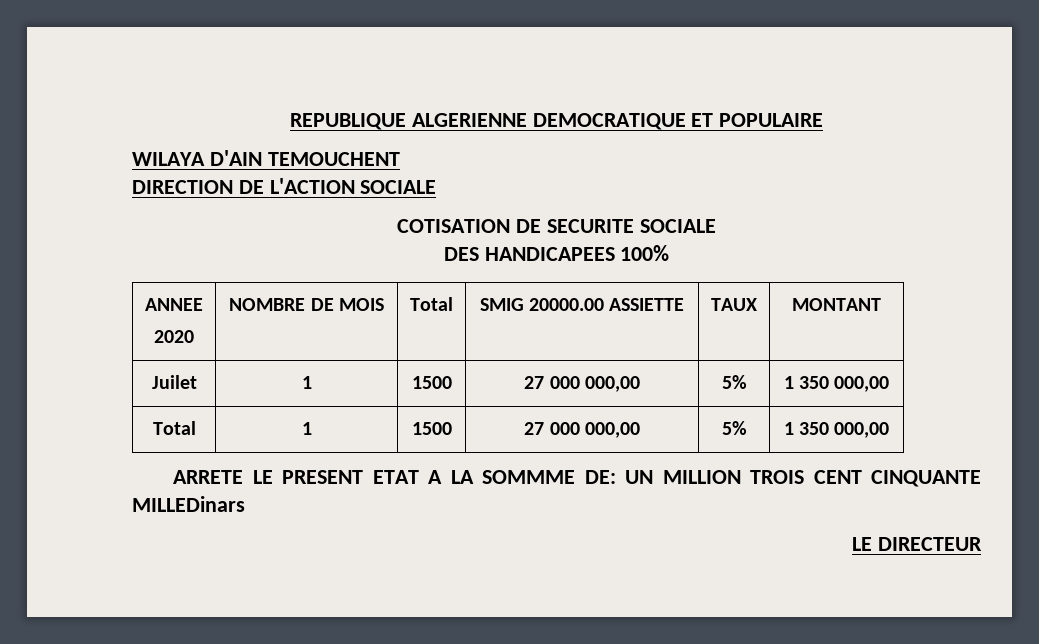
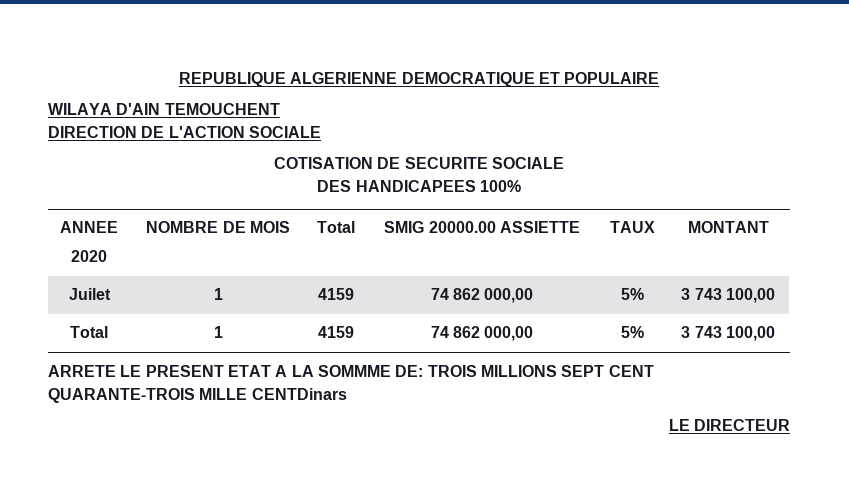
- Juilet | 1 | 1500 | 27 000 000,00 | 5% | 1 350 000,00
+ Juilet | 1 | 4159 | 74 862 000,00 | 5% | 3 743 100,00
- Total | 1 | 1500 | 27 000 000,00 | 5% | 1 350 000,00
+ Total | 1 | 4159 | 74 862 000,00 | 5% | 3 743 100,00
- ARRETE LE PRESENT ETAT A LA SOMMME DE: UN MILLION TROIS CENT CINQUANTE MILLEDinars
+ ARRETE LE PRESENT ETAT A LA SOMMME DE: TROIS MILLIONS SEPT CENT QUARANTE-TROIS MILLE CENTDinars

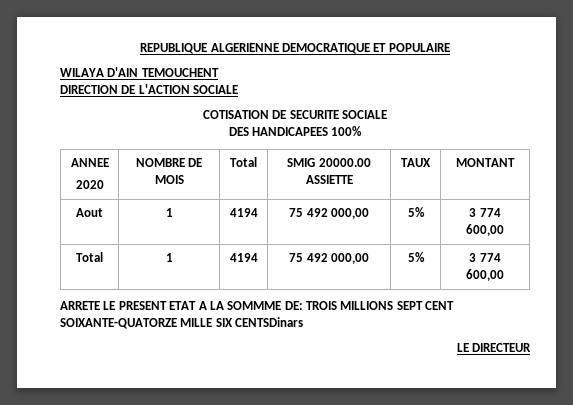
- Juilet | 1 | 4159 | 74 862 000,00 | 5% | 3 743 100,00
+ Aout | 1 | 4194 | 75 492 000,00 | 5% | 3 774 600,00
- Total | 1 | 4159 | 74 862 000,00 | 5% | 3 743 100,00
+ Total | 1 | 4194 | 75 492 000,00 | 5% | 3 774 600,00
- ARRETE LE PRESENT ETAT A LA SOMMME DE: TROIS MILLIONS SEPT CENT QUARANTE-TROIS MILLE CENTDinars
+ ARRETE LE PRESENT ETAT A LA SOMMME DE: TROIS MILLIONS SEPT CENT SOIXANTE-QUATORZE MILLE SIX CENTSDinars

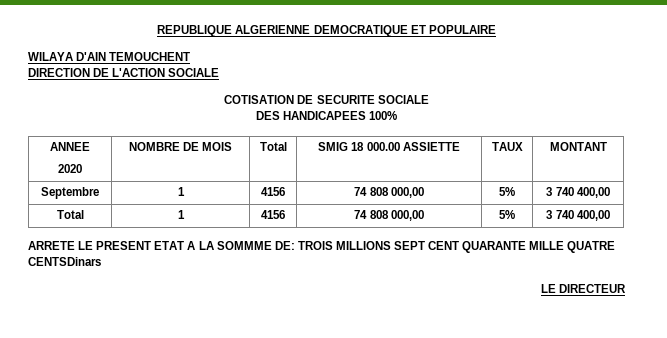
  ANNEE
- 2020 | NOMBRE DE MOIS | Total | SMIG 20000.00 ASSIETTE | TAUX | MONTANT
+ 2020 | NOMBRE DE MOIS | Total | SMIG 18 000.00 ASSIETTE | TAUX | MONTANT
- Aout | 1 | 4194 | 75 492 000,00 | 5% | 3 774 600,00
+ Septembre | 1 | 4156 | 74 808 000,00 | 5% | 3 740 400,00
- Total | 1 | 4194 | 75 492 000,00 | 5% | 3 774 600,00
+ Total | 1 | 4156 | 74 808 000,00 | 5% | 3 740 400,00
- ARRETE LE PRESENT ETAT A LA SOMMME DE: TROIS MILLIONS SEPT CENT SOIXANTE-QUATORZE MILLE SIX CENTSDinars
+ ARRETE LE PRESENT ETAT A LA SOMMME DE: TROIS MILLIONS SEPT CENT QUARANTE MILLE QUATRE CENTSDinars

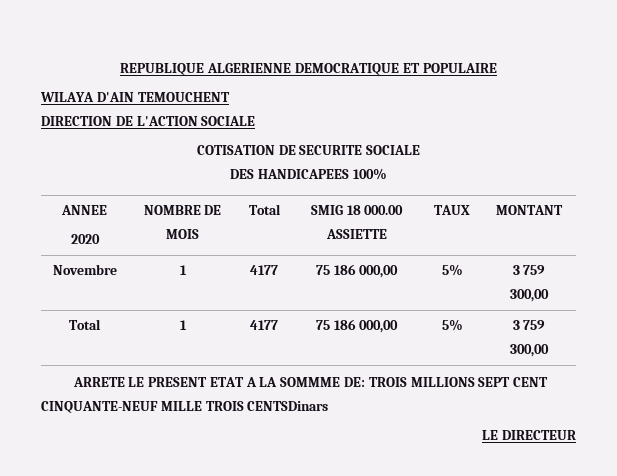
- Septembre | 1 | 4156 | 74 808 000,00 | 5% | 3 740 400,00
+ Novembre | 1 | 4177 | 75 186 000,00 | 5% | 3 759 300,00
- Total | 1 | 4156 | 74 808 000,00 | 5% | 3 740 400,00
+ Total | 1 | 4177 | 75 186 000,00 | 5% | 3 759 300,00
- ARRETE LE PRESENT ETAT A LA SOMMME DE: TROIS MILLIONS SEPT CENT QUARANTE MILLE QUATRE CENTSDinars
+ ARRETE LE PRESENT ETAT A LA SOMMME DE: TROIS MILLIONS SEPT CENT CINQUANTE-NEUF MILLE TROIS CENTSDinars

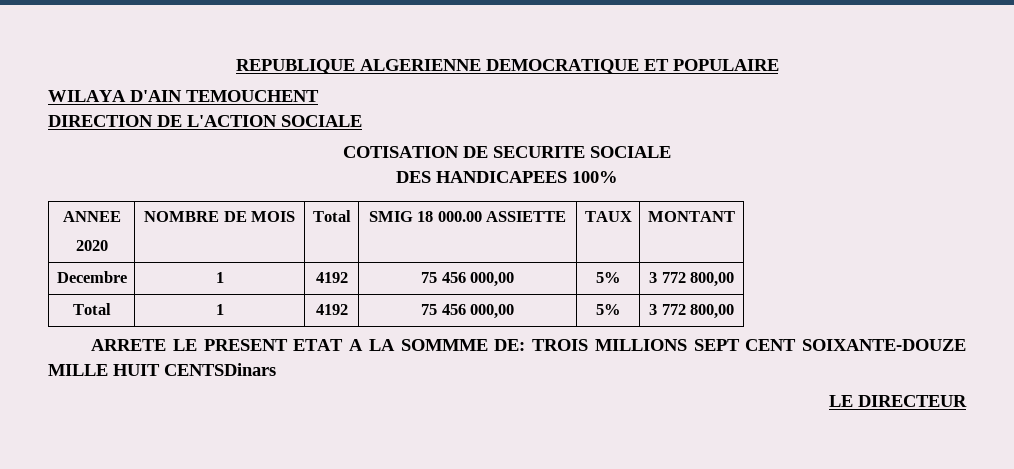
- Novembre | 1 | 4177 | 75 186 000,00 | 5% | 3 759 300,00
+ Decembre | 1 | 4192 | 75 456 000,00 | 5% | 3 772 800,00
- Total | 1 | 4177 | 75 186 000,00 | 5% | 3 759 300,00
+ Total | 1 | 4192 | 75 456 000,00 | 5% | 3 772 800,00
- ARRETE LE PRESENT ETAT A LA SOMMME DE: TROIS MILLIONS SEPT CENT CINQUANTE-NEUF MILLE TROIS CENTSDinars
+ ARRETE LE PRESENT ETAT A LA SOMMME DE: TROIS MILLIONS SEPT CENT SOIXANTE-DOUZE MILLE HUIT CENTSDinars

